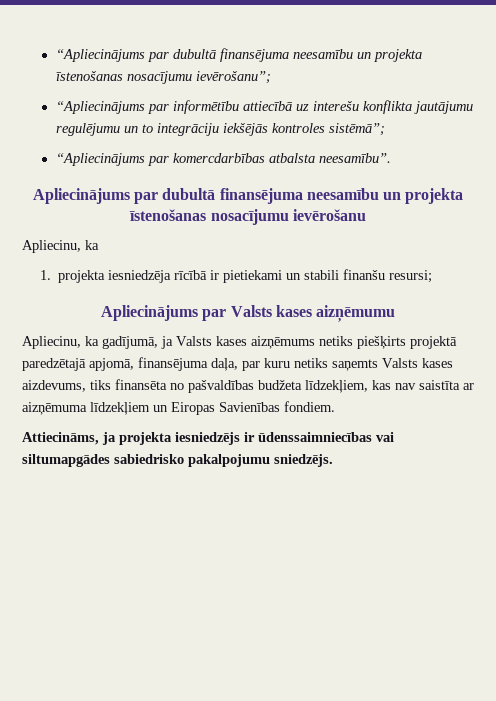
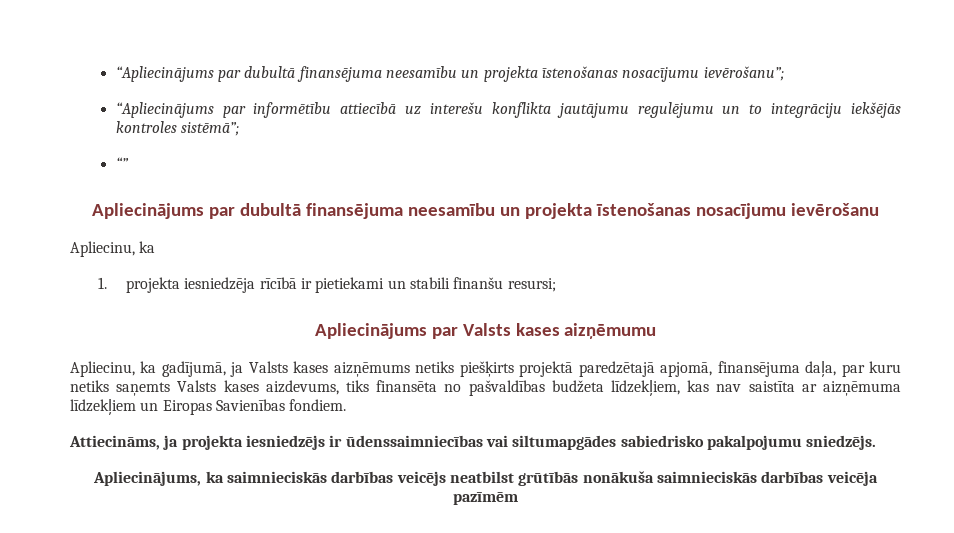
- “Apliecinājums par komercdarbības atbalsta neesamību”.
+ “”
+ Apliecinājums, ka saimnieciskās darbības veicējs neatbilst grūtībās nonākuša saimnieciskās darbības veicēja pazīmēm

